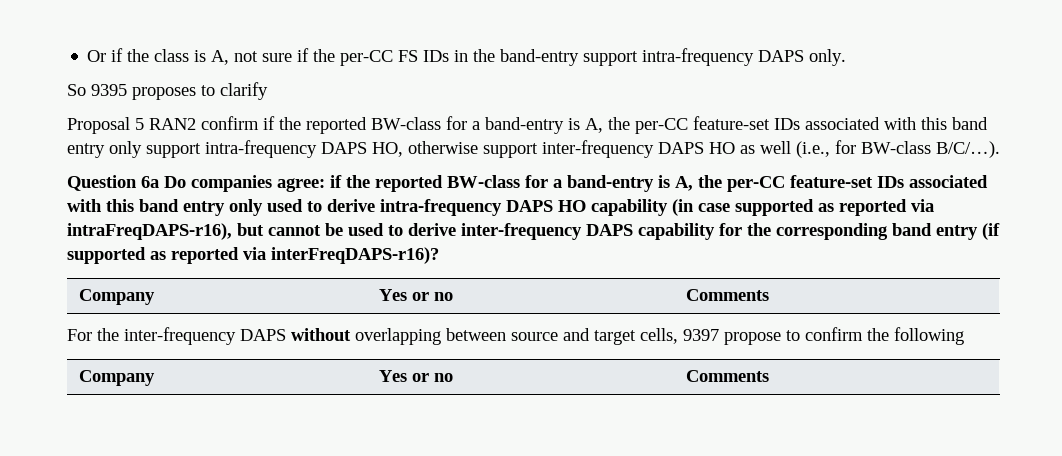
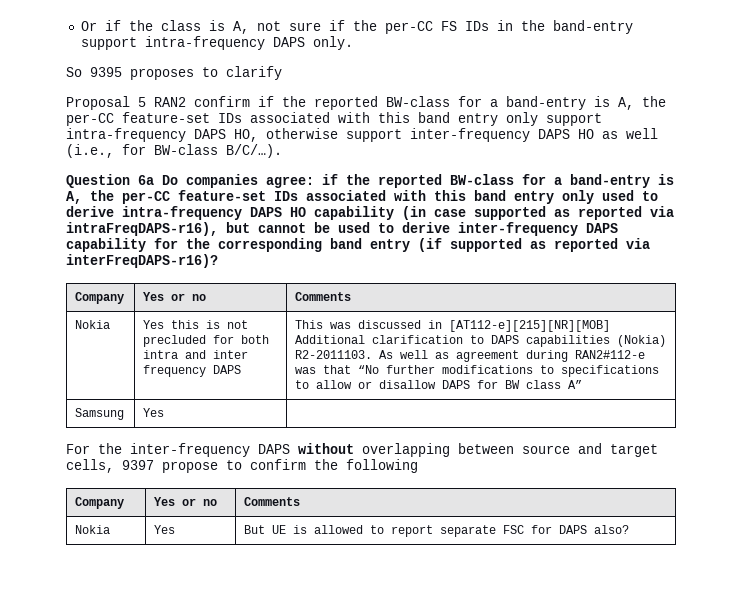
+ Nokia | Yes this is not precluded for both intra and inter frequency DAPS | This was discussed in [AT112-e][215][NR][MOB] Additional clarification to DAPS capabilities (Nokia) R2-2011103. As well as agreement during RAN2#112-e was that “No further modifications to specifications to allow or disallow DAPS for BW class A”
+ Samsung | Yes |
+ Nokia | Yes | But UE is allowed to report separate FSC for DAPS also?

